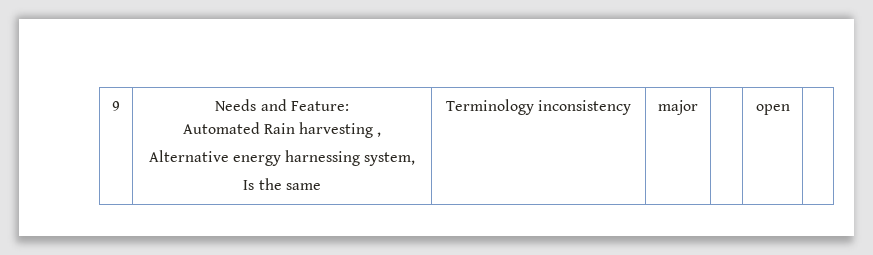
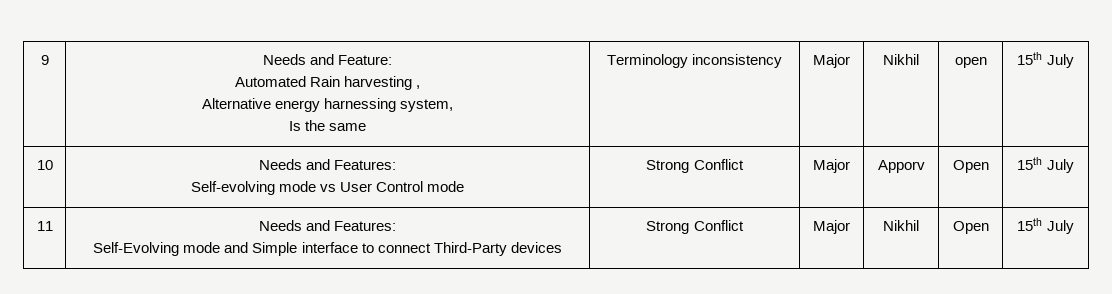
  9 | Needs and Feature:
  Automated Rain harvesting ,
  Alternative energy harnessing system,
- Is the same | Terminology inconsistency | major | | open |
+ Is the same | Terminology inconsistency | Major | Nikhil | open | 15th July
+ 10 | Needs and Features:
+ Self-evolving mode vs User Control mode | Strong Conflict | Major | Apporv | Open | 15th July
+ 11 | Needs and Features:
+ Self-Evolving mode and Simple interface to connect Third-Party devices | Strong Conflict | Major | Nikhil | Open | 15th July

